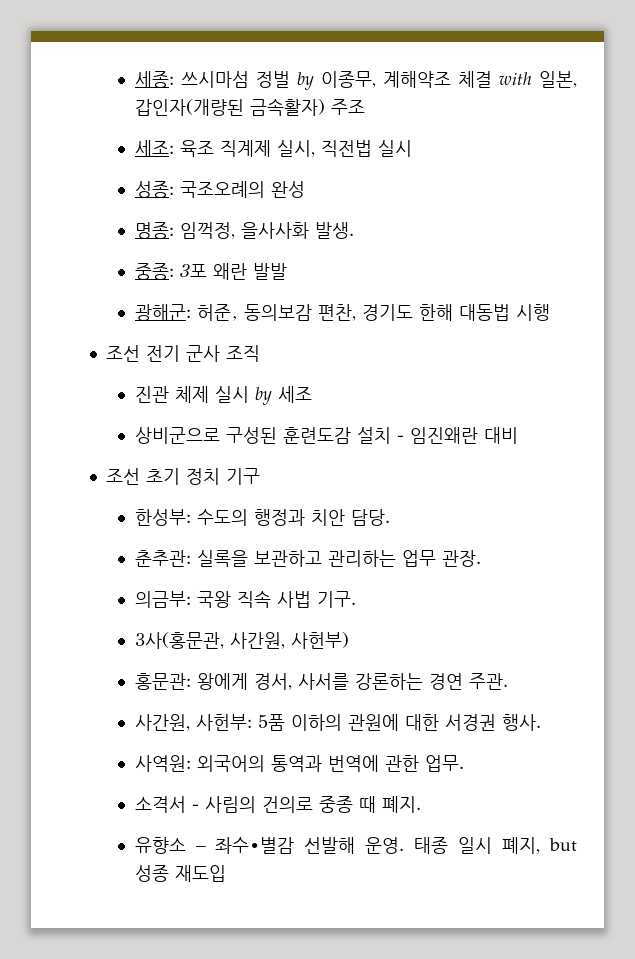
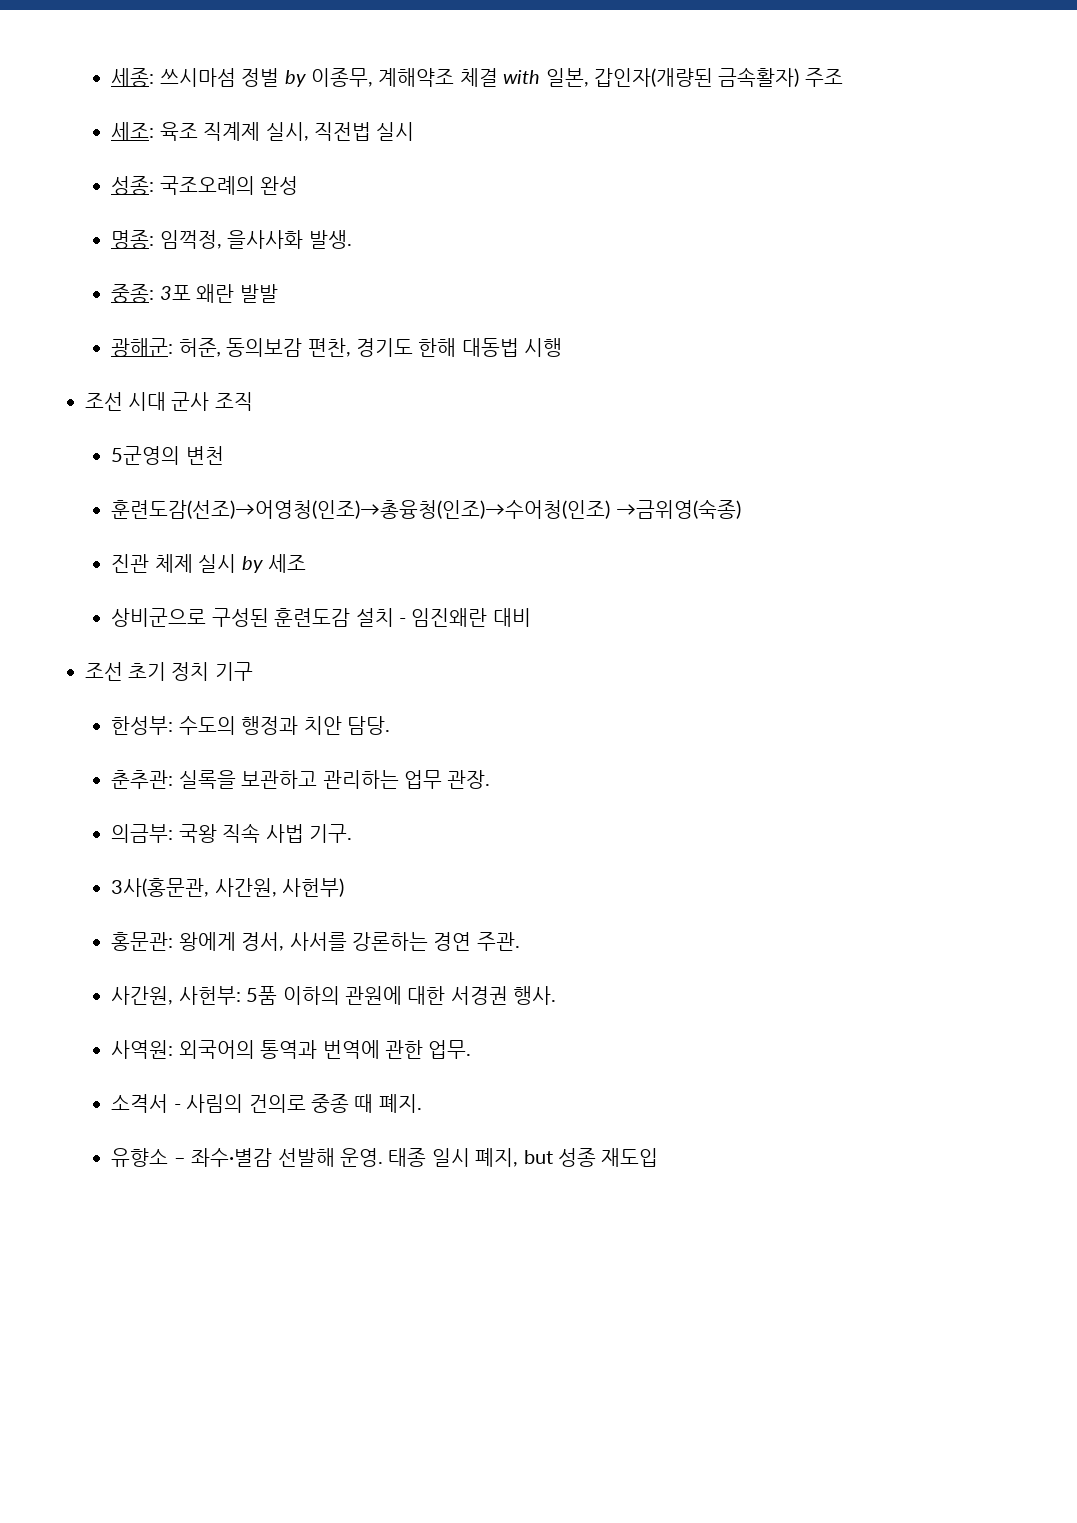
- 조선 전기 군사 조직
+ 조선 시대 군사 조직
+ 5군영의 변천
+ 훈련도감(선조)→어영청(인조)→총융청(인조)→수어청(인조) →금위영(숙종)

